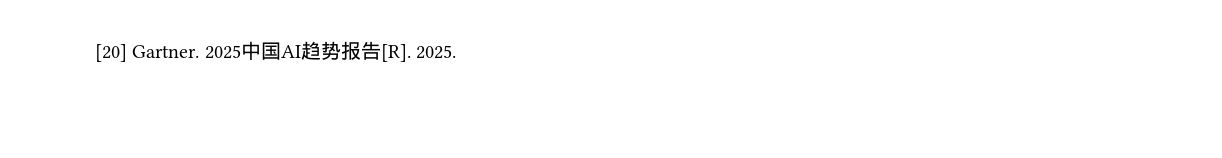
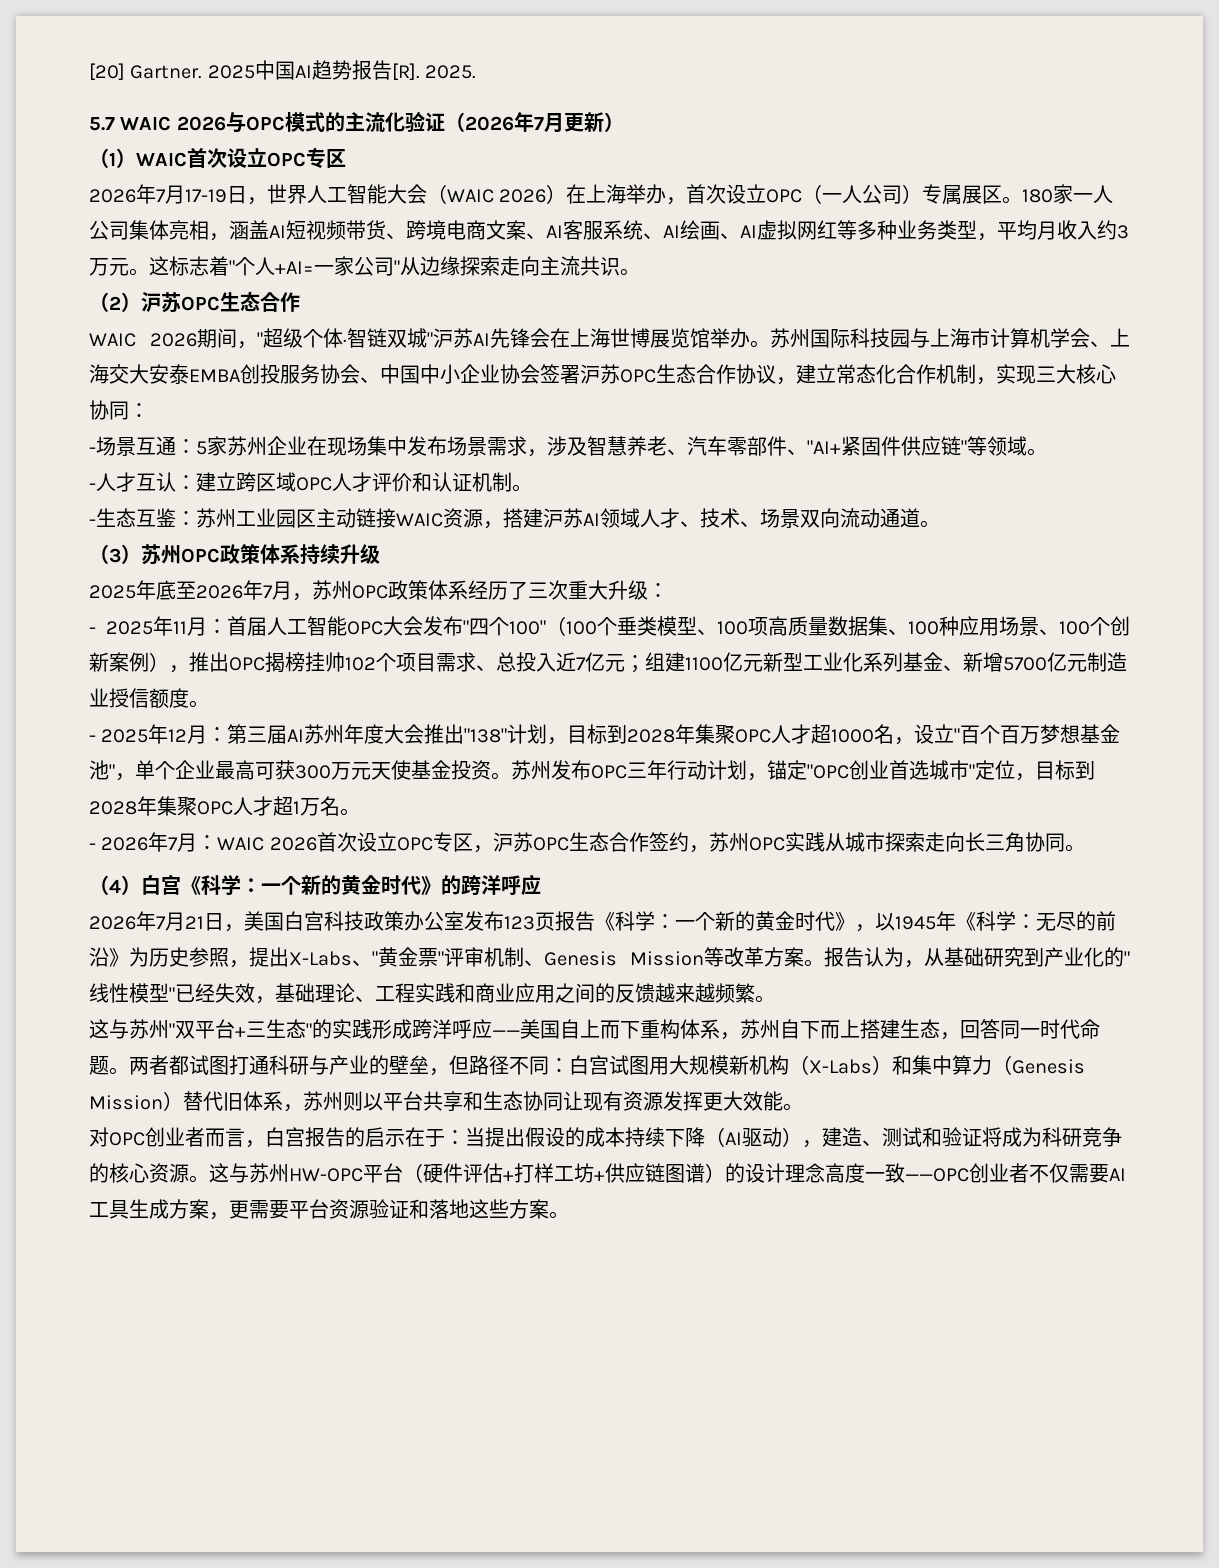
+ 5.7 WAIC 2026与OPC模式的主流化验证（2026年7月更新）
+ （1）WAIC首次设立OPC专区
+ 2026年7月17-19日，世界人工智能大会（WAIC 2026）在上海举办，首次设立OPC（一人公司）专属展区。180家一人公司集体亮相，涵盖AI短视频带货、跨境电商文案、AI客服系统、AI绘画、AI虚拟网红等多种业务类型，平均月收入约3万元。这标志着"个人+AI=一家公司"从边缘探索走向主流共识。
+ （2）沪苏OPC生态合作
+ WAIC 2026期间，"超级个体·智链双城"沪苏AI先锋会在上海世博展览馆举办。苏州国际科技园与上海市计算机学会、上海交大安泰EMBA创投服务协会、中国中小企业协会签署沪苏OPC生态合作协议，建立常态化合作机制，实现三大核心协同：
+ -场景互通：5家苏州企业在现场集中发布场景需求，涉及智慧养老、汽车零部件、"AI+紧固件供应链"等领域。
+ -人才互认：建立跨区域OPC人才评价和认证机制。
+ -生态互鉴：苏州工业园区主动链接WAIC资源，搭建沪苏AI领域人才、技术、场景双向流动通道。
+ （3）苏州OPC政策体系持续升级
+ 2025年底至2026年7月，苏州OPC政策体系经历了三次重大升级：
+ - 2025年11月：首届人工智能OPC大会发布"四个100"（100个垂类模型、100项高质量数据集、100种应用场景、100个创新案例），推出OPC揭榜挂帅102个项目需求、总投入近7亿元；组建1100亿元新型工业化系列基金、新增5700亿元制造业授信额度。
+ - 2025年12月：第三届AI苏州年度大会推出"138"计划，目标到2028年集聚OPC人才超1000名，设立"百个百万梦想基金池"，单个企业最高可获300万元天使基金投资。苏州发布OPC三年行动计划，锚定"OPC创业首选城市"定位，目标到2028年集聚OPC人才超1万名。
+ - 2026年7月：WAIC 2026首次设立OPC专区，沪苏OPC生态合作签约，苏州OPC实践从城市探索走向长三角协同。
+ （4）白宫《科学：一个新的黄金时代》的跨洋呼应
+ 2026年7月21日，美国白宫科技政策办公室发布123页报告《科学：一个新的黄金时代》，以1945年《科学：无尽的前沿》为历史参照，提出X-Labs、"黄金票"评审机制、Genesis Mission等改革方案。报告认为，从基础研究到产业化的"线性模型"已经失效，基础理论、工程实践和商业应用之间的反馈越来越频繁。
+ 这与苏州"双平台+三生态"的实践形成跨洋呼应——美国自上而下重构体系，苏州自下而上搭建生态，回答同一时代命题。两者都试图打通科研与产业的壁垒，但路径不同：白宫试图用大规模新机构（X-Labs）和集中算力（Genesis Mission）替代旧体系，苏州则以平台共享和生态协同让现有资源发挥更大效能。
+ 对OPC创业者而言，白宫报告的启示在于：当提出假设的成本持续下降（AI驱动），建造、测试和验证将成为科研竞争的核心资源。这与苏州HW-OPC平台（硬件评估+打样工坊+供应链图谱）的设计理念高度一致——OPC创业者不仅需要AI工具生成方案，更需要平台资源验证和落地这些方案。

